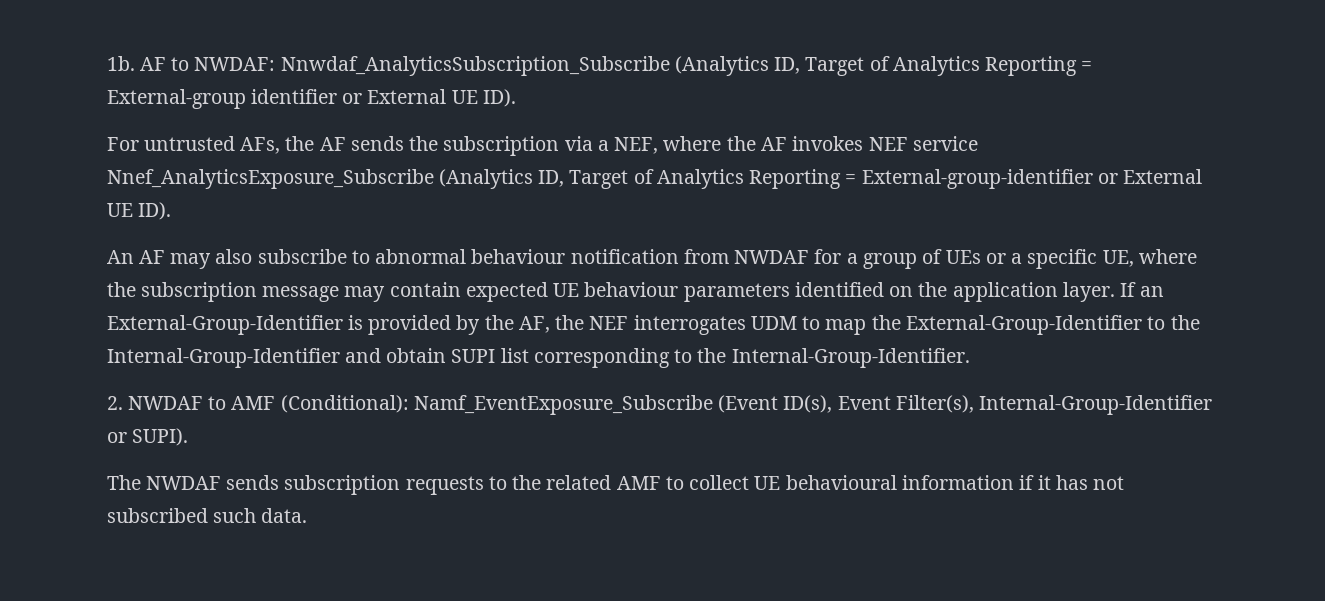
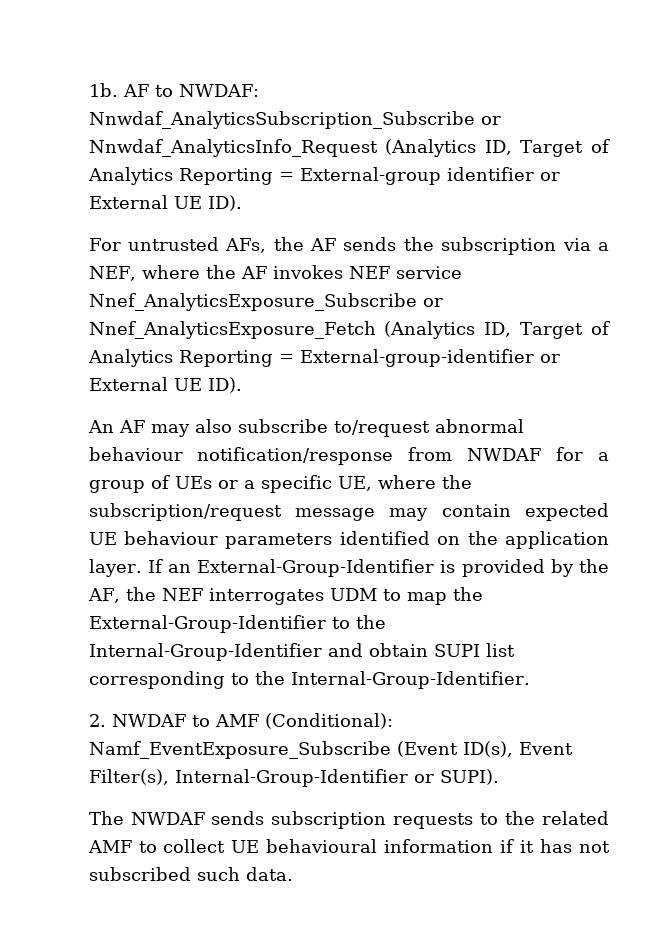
- AF to NWDAF: Nnwdaf_AnalyticsSubscription_Subscribe (Analytics ID, Target of Analytics Reporting = External-group identifier or External UE ID).
+ AF to NWDAF: Nnwdaf_AnalyticsSubscription_Subscribe or Nnwdaf_AnalyticsInfo_Request (Analytics ID, Target of Analytics Reporting = External-group identifier or External UE ID).
- For untrusted AFs, the AF sends the subscription via a NEF, where the AF invokes NEF service Nnef_AnalyticsExposure_Subscribe (Analytics ID, Target of Analytics Reporting = External-group-identifier or External UE ID).
+ For untrusted AFs, the AF sends the subscription via a NEF, where the AF invokes NEF service Nnef_AnalyticsExposure_Subscribe or Nnef_AnalyticsExposure_Fetch (Analytics ID, Target of Analytics Reporting = External-group-identifier or External UE ID).
- An AF may also subscribe to abnormal behaviour notification from NWDAF for a group of UEs or a specific UE, where the subscription message may contain expected UE behaviour parameters identified on the application layer.
+ An AF may also subscribe to/request abnormal behaviour notification/response from NWDAF for a group of UEs or a specific UE, where the subscription/request message may contain expected UE behaviour parameters identified on the application layer.

